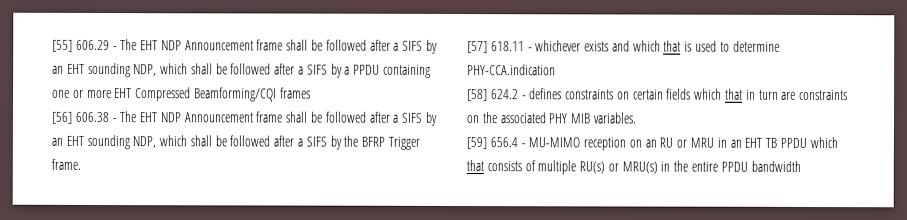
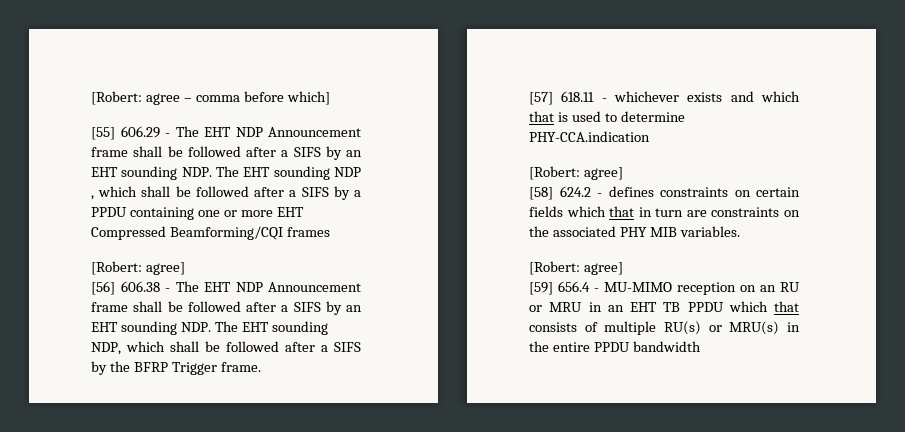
+ [Robert: agree – comma before which]
- [55] 606.29 - The EHT NDP Announcement frame shall be followed after a SIFS by an EHT sounding NDP, which shall be followed after a SIFS by a PPDU containing one or more EHT Compressed Beamforming/CQI frames
+ [55] 606.29 - The EHT NDP Announcement frame shall be followed after a SIFS by an EHT sounding NDP. The EHT sounding NDP , which shall be followed after a SIFS by a PPDU containing one or more EHT Compressed Beamforming/CQI frames
+ [Robert: agree]
- [56] 606.38 - The EHT NDP Announcement frame shall be followed after a SIFS by an EHT sounding NDP, which shall be followed after a SIFS by the BFRP Trigger frame.
+ [56] 606.38 - The EHT NDP Announcement frame shall be followed after a SIFS by an EHT sounding NDP. The EHT sounding NDP, which shall be followed after a SIFS by the BFRP Trigger frame.
  [57] 618.11 - whichever exists and which that is used to determine PHY-CCA.indication
+ [Robert: agree]
  [58] 624.2 - defines constraints on certain fields which that in turn are constraints on the associated PHY MIB variables.
+ [Robert: agree]

